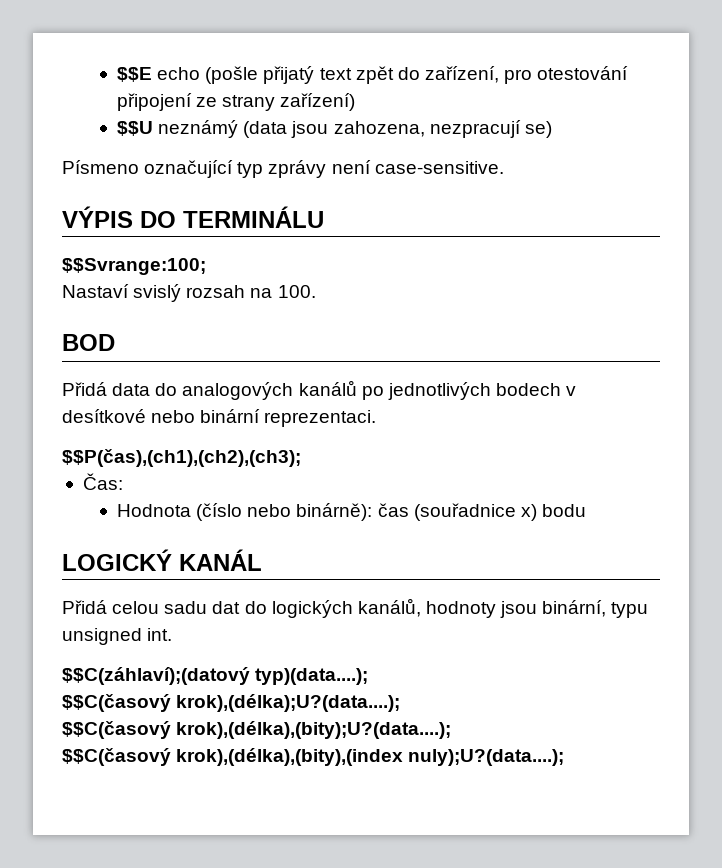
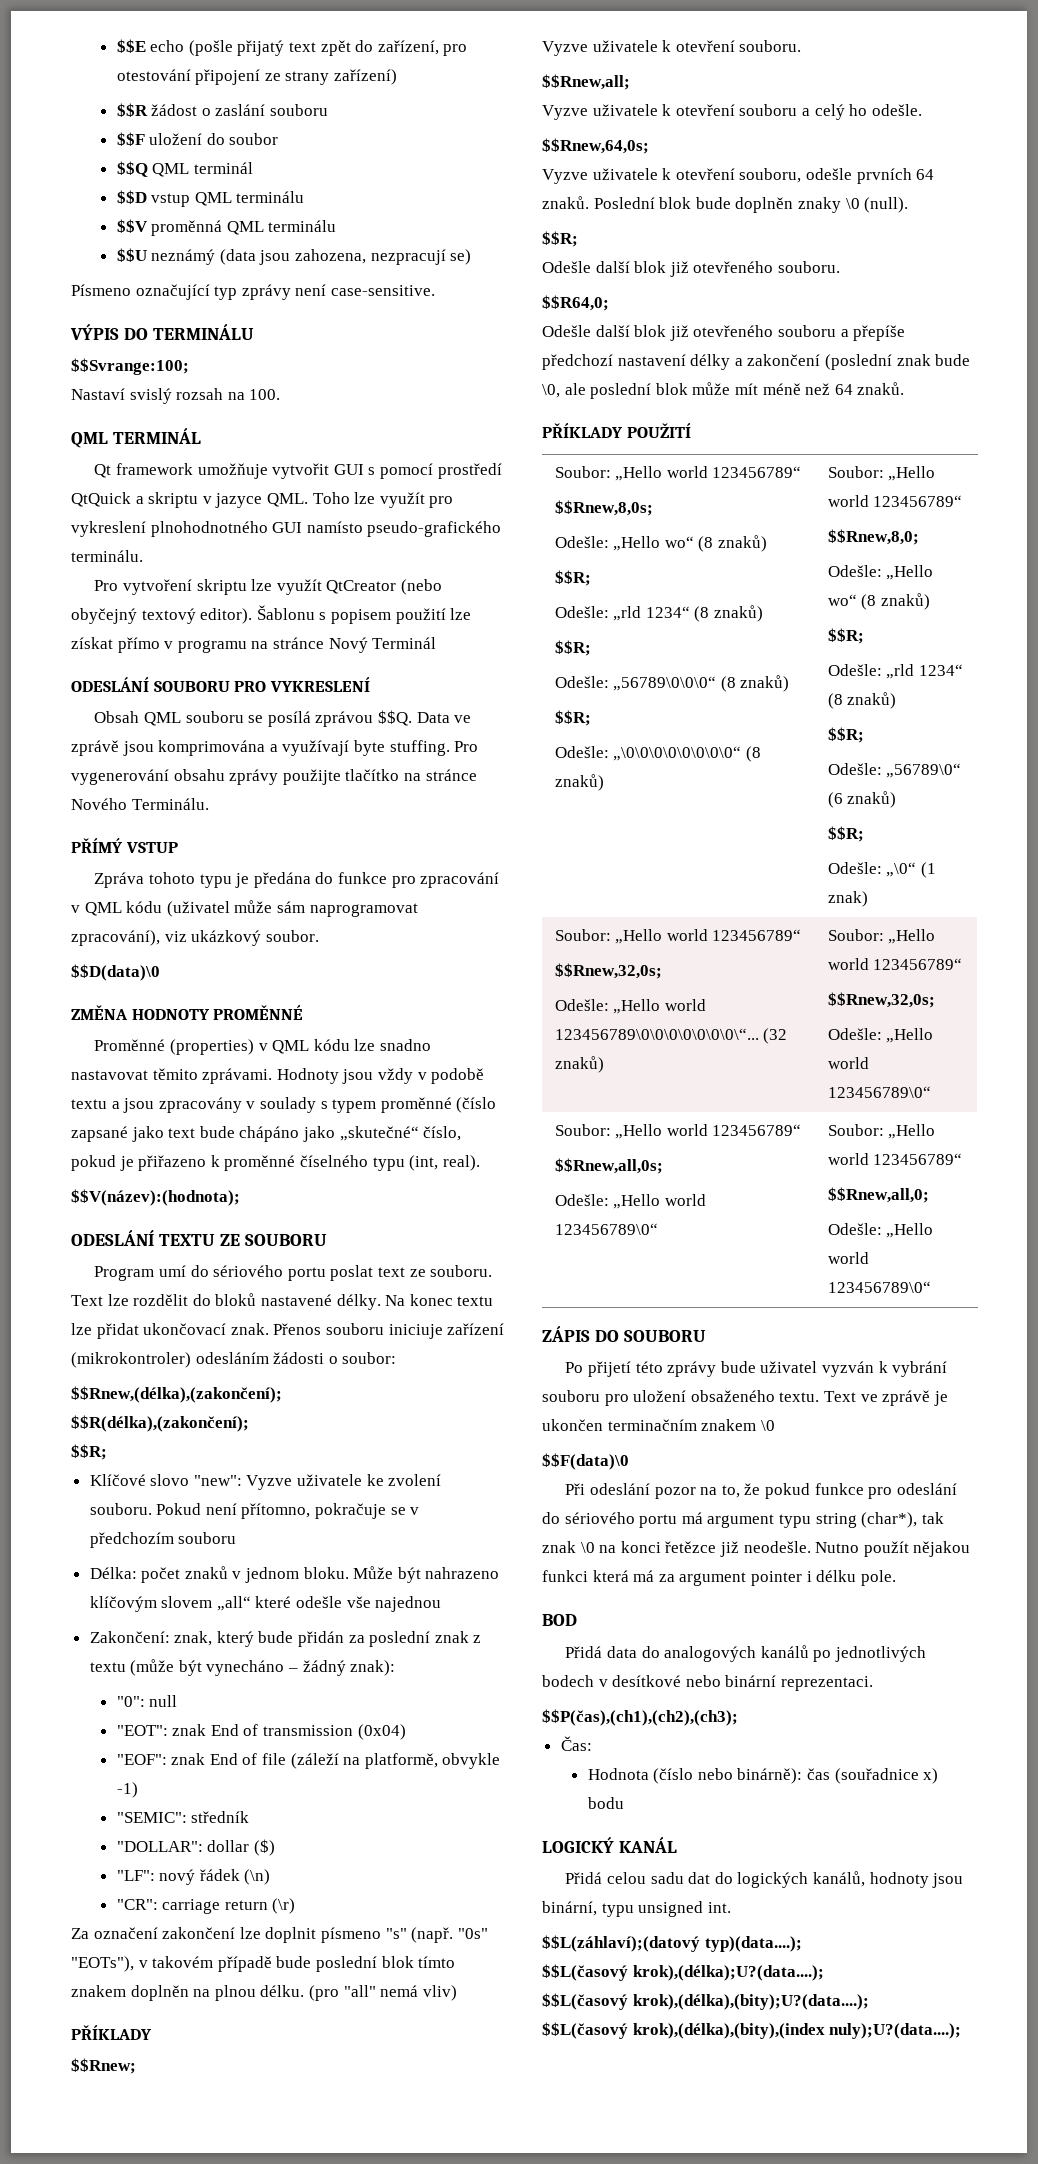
+ $$R žádost o zaslání souboru
+ $$F uložení do soubor
+ $$Q QML terminál
+ $$D vstup QML terminálu
+ $$V proměnná QML terminálu
+ QML TERMINÁL
+ Qt framework umožňuje vytvořit GUI s pomocí prostředí QtQuick a skriptu v jazyce QML. Toho lze využít pro vykreslení plnohodnotného GUI namísto pseudo-grafického terminálu.
+ Pro vytvoření skriptu lze využít QtCreator (nebo obyčejný textový editor). Šablonu s popisem použití lze získat přímo v programu na stránce Nový Terminál
+ ODESLÁNÍ SOUBORU PRO VYKRESLENÍ
+ Obsah QML souboru se posílá zprávou $$Q. Data ve zprávě jsou komprimována a využívají byte stuffing. Pro vygenerování obsahu zprávy použijte tlačítko na stránce Nového Terminálu.
+ PŘÍMÝ VSTUP
+ Zpráva tohoto typu je předána do funkce pro zpracování v QML kódu (uživatel může sám naprogramovat zpracování), viz ukázkový soubor.
+ $$D(data)\0
+ ZMĚNA HODNOTY PROMĚNNÉ
+ Proměnné (properties) v QML kódu lze snadno nastavovat těmito zprávami. Hodnoty jsou vždy v podobě textu a jsou zpracovány v soulady s typem proměnné (číslo zapsané jako text bude chápáno jako „skutečné“ číslo, pokud je přiřazeno k proměnné číselného typu (int, real).
+ $$V(název):(hodnota);
+ ODESLÁNÍ TEXTU ZE SOUBORU
+ Program umí do sériového portu poslat text ze souboru. Text lze rozdělit do bloků nastavené délky. Na konec textu lze přidat ukončovací znak. Přenos souboru iniciuje zařízení (mikrokontroler) odesláním žádosti o soubor:
+ $$Rnew,(délka),(zakončení);
+ $$R(délka),(zakončení);
+ $$R;
+ Klíčové slovo "new": Vyzve uživatele ke zvolení souboru. Pokud není přítomno, pokračuje se v předchozím souboru
+ Délka: počet znaků v jednom bloku. Může být nahrazeno klíčovým slovem „all“ které odešle vše najednou
+ Zakončení: znak, který bude přidán za poslední znak z textu (může být vynecháno – žádný znak):
+ "0": null
+ "EOT": znak End of transmission (0x04)
+ "EOF": znak End of file (záleží na platformě, obvykle -1)
+ "SEMIC": středník
+ "DOLLAR": dollar ($)
+ "LF": nový řádek (\n)
+ "CR": carriage return (\r)
+ Za označení zakončení lze doplnit písmeno "s" (např. "0s" "EOTs"), v takovém případě bude poslední blok tímto znakem doplněn na plnou délku. (pro "all" nemá vliv)
+ PŘÍKLADY
+ $$Rnew;
+ Vyzve uživatele k otevření souboru.
+ $$Rnew,all;
+ Vyzve uživatele k otevření souboru a celý ho odešle.
+ $$Rnew,64,0s;
+ Vyzve uživatele k otevření souboru, odešle prvních 64 znaků. Poslední blok bude doplněn znaky \0 (null).
+ $$R;
+ Odešle další blok již otevřeného souboru.
+ $$R64,0;
+ Odešle další blok již otevřeného souboru a přepíše předchozí nastavení délky a zakončení (poslední znak bude \0, ale poslední blok může mít méně než 64 znaků.
+ PŘÍKLADY POUŽITÍ
+ Soubor: „Hello world 123456789“
+ $$Rnew,8,0s;
+ Odešle: „Hello wo“ (8 znaků)
+ $$R;
+ Odešle: „rld 1234“ (8 znaků)
+ $$R;
+ Odešle: „56789\0\0\0“ (8 znaků)
+ $$R;
+ Odešle: „\0\0\0\0\0\0\0\0“ (8 znaků) | Soubor: „Hello world 123456789“
+ $$Rnew,8,0;
+ Odešle: „Hello wo“ (8 znaků)
+ $$R;
+ Odešle: „rld 1234“ (8 znaků)
+ $$R;
+ Odešle: „56789\0“ (6 znaků)
+ $$R;
+ Odešle: „\0“ (1 znak)
+ Soubor: „Hello world 123456789“
+ $$Rnew,32,0s;
+ Odešle: „Hello world 123456789\0\0\0\0\0\0\0\“... (32 znaků) | Soubor: „Hello world 123456789“
+ $$Rnew,32,0s;
+ Odešle: „Hello world 123456789\0“
+ Soubor: „Hello world 123456789“
+ $$Rnew,all,0s;
+ Odešle: „Hello world 123456789\0“ | Soubor: „Hello world 123456789“
+ $$Rnew,all,0;
+ Odešle: „Hello world 123456789\0“
+ ZÁPIS DO SOUBORU
+ Po přijetí této zprávy bude uživatel vyzván k vybrání souboru pro uložení obsaženého textu. Text ve zprávě je ukončen terminačním znakem \0
+ $$F(data)\0
+ Při odeslání pozor na to, že pokud funkce pro odeslání do sériového portu má argument typu string (char*), tak znak \0 na konci řetězce již neodešle. Nutno použít nějakou funkci která má za argument pointer i délku pole.
- $$C(záhlaví);(datový typ)(data....);
+ $$L(záhlaví);(datový typ)(data....);
- $$C(časový krok),(délka);U?(data....);
+ $$L(časový krok),(délka);U?(data....);
- $$C(časový krok),(délka),(bity);U?(data....);
+ $$L(časový krok),(délka),(bity);U?(data....);
- $$C(časový krok),(délka),(bity),(index nuly);U?(data....);
+ $$L(časový krok),(délka),(bity),(index nuly);U?(data....);

